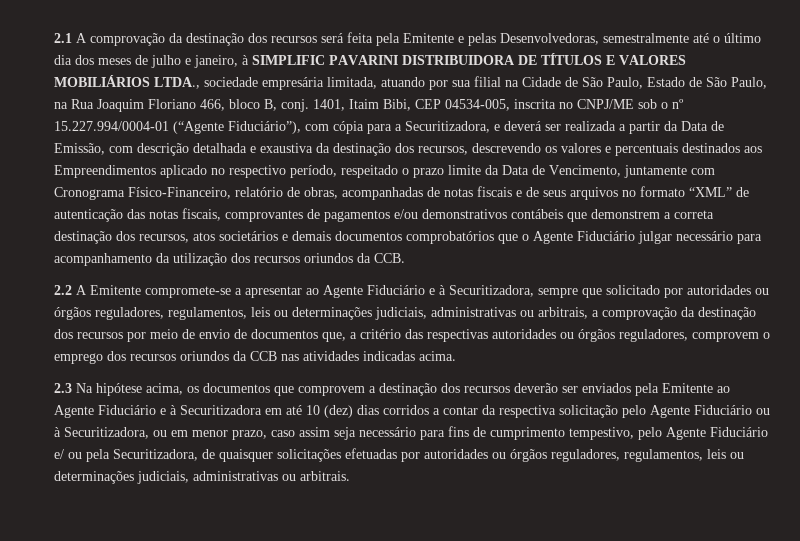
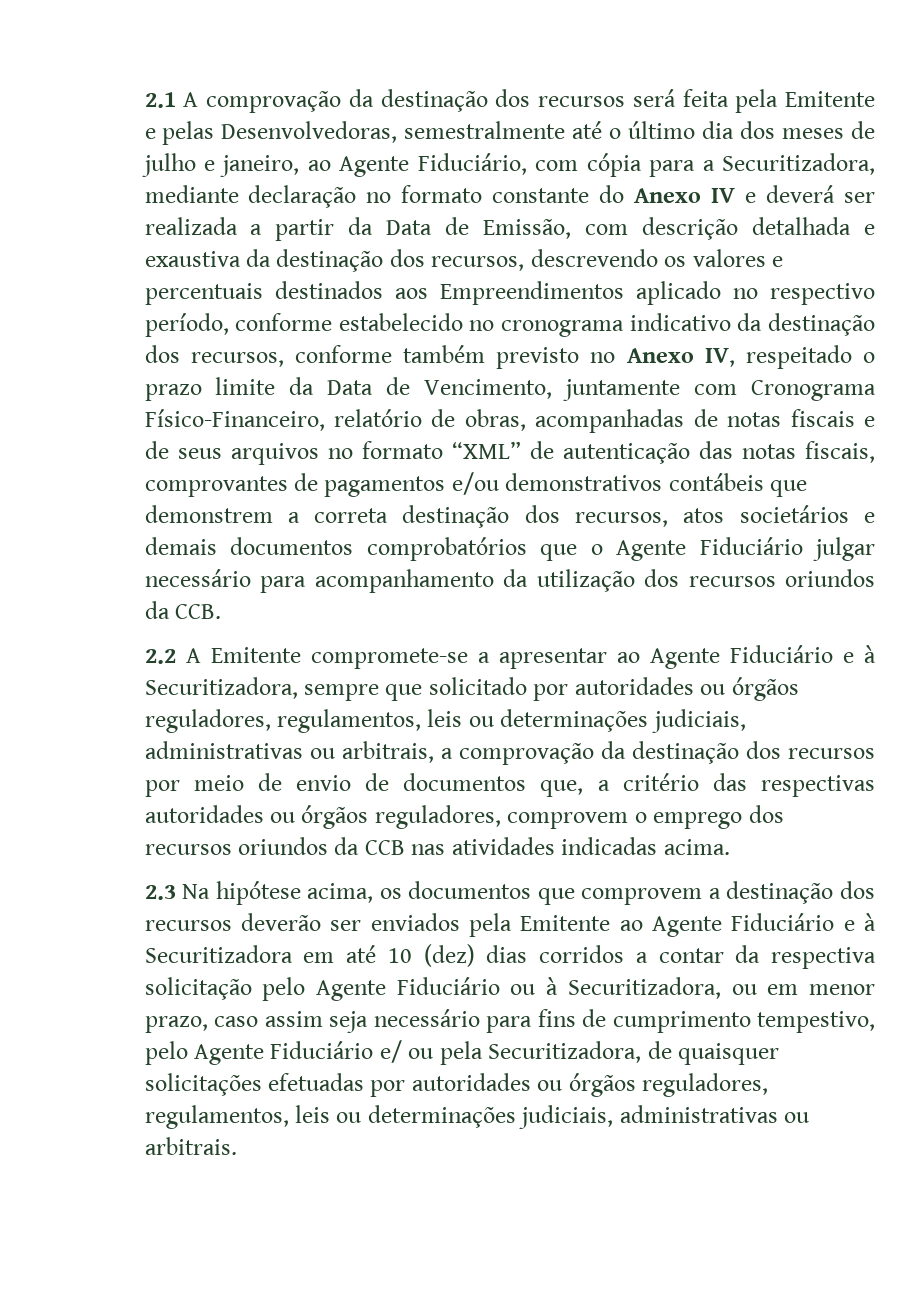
- 2.1 A comprovação da destinação dos recursos será feita pela Emitente e pelas Desenvolvedoras, semestralmente até o último dia dos meses de julho e janeiro, à SIMPLIFIC PAVARINI DISTRIBUIDORA DE TÍTULOS E VALORES MOBILIÁRIOS LTDA., sociedade empresária limitada, atuando por sua filial na Cidade de São Paulo, Estado de São Paulo, na Rua Joaquim Floriano 466, bloco B, conj. 1401, Itaim Bibi, CEP 04534-005, inscrita no CNPJ/ME sob o nº 15.227.994/0004-01 (“Agente Fiduciário”), com cópia para a Securitizadora, e deverá ser realizada a partir da Data de Emissão, com descrição detalhada e exaustiva da destinação dos recursos, descrevendo os valores e percentuais destinados aos Empreendimentos aplicado no respectivo período, respeitado o prazo limite da Data de Vencimento, juntamente com Cronograma Físico-Financeiro, relatório de obras, acompanhadas de notas fiscais e de seus arquivos no formato “XML” de autenticação das notas fiscais, comprovantes de pagamentos e/ou demonstrativos contábeis que demonstrem a correta destinação dos recursos, atos societários e demais documentos comprobatórios que o Agente Fiduciário julgar necessário para acompanhamento da utilização dos recursos oriundos da CCB.
+ 2.1 A comprovação da destinação dos recursos será feita pela Emitente e pelas Desenvolvedoras, semestralmente até o último dia dos meses de julho e janeiro, ao Agente Fiduciário, com cópia para a Securitizadora, mediante declaração no formato constante do Anexo IV e deverá ser realizada a partir da Data de Emissão, com descrição detalhada e exaustiva da destinação dos recursos, descrevendo os valores e percentuais destinados aos Empreendimentos aplicado no respectivo período, conforme estabelecido no cronograma indicativo da destinação dos recursos, conforme também previsto no Anexo IV, respeitado o prazo limite da Data de Vencimento, juntamente com Cronograma Físico-Financeiro, relatório de obras, acompanhadas de notas fiscais e de seus arquivos no formato “XML” de autenticação das notas fiscais, comprovantes de pagamentos e/ou demonstrativos contábeis que demonstrem a correta destinação dos recursos, atos societários e demais documentos comprobatórios que o Agente Fiduciário julgar necessário para acompanhamento da utilização dos recursos oriundos da CCB.

